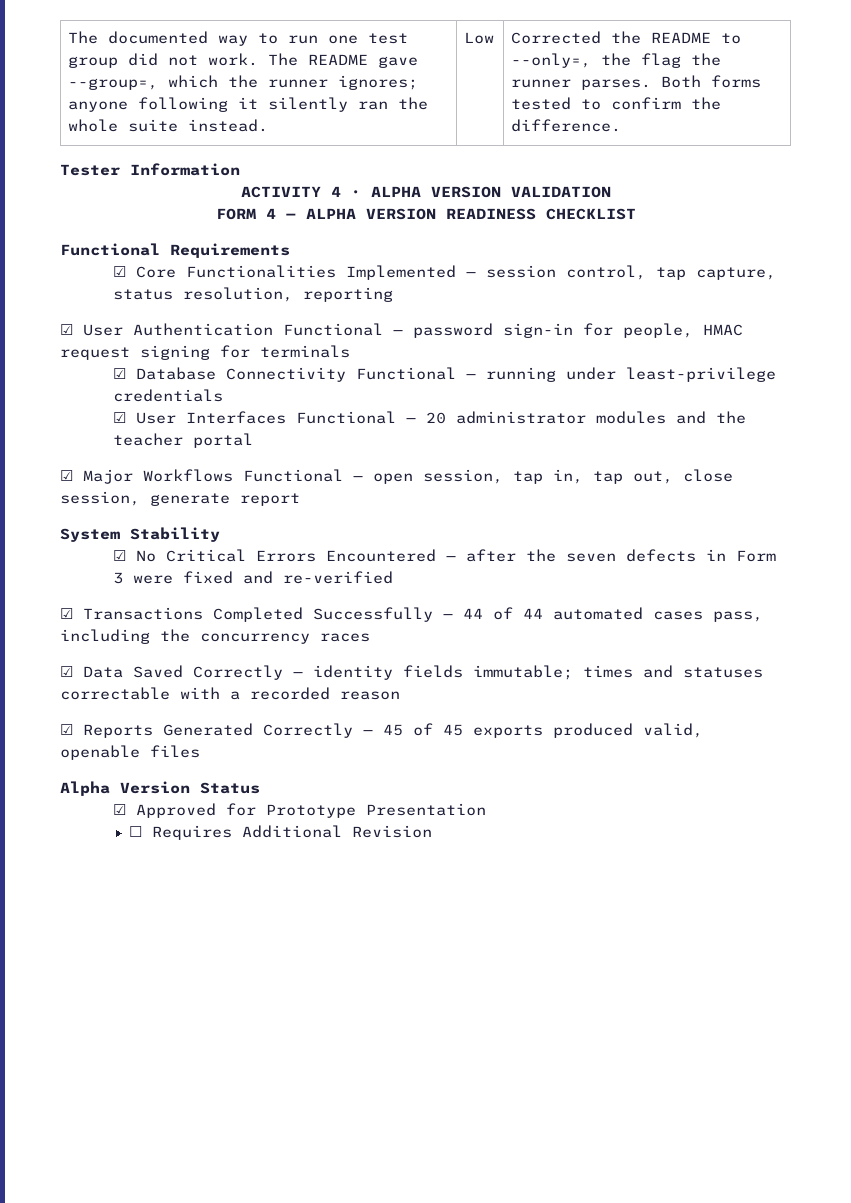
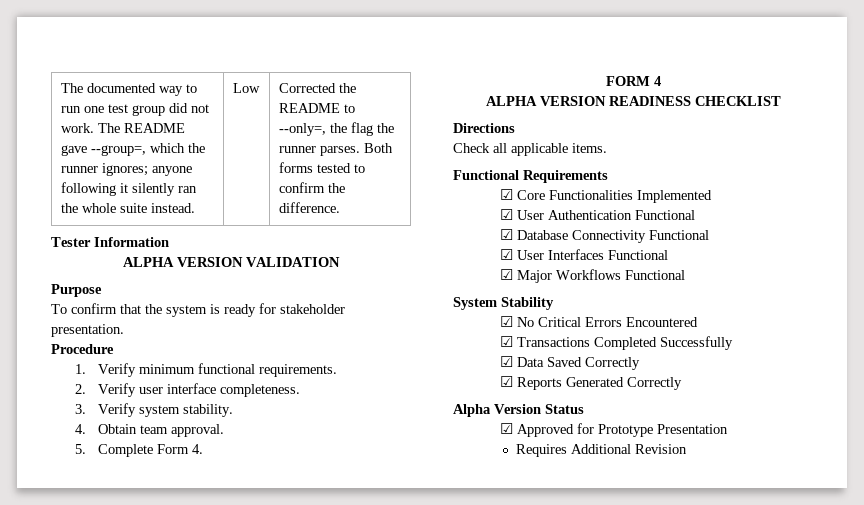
- ACTIVITY 4 · ALPHA VERSION VALIDATION
+ ALPHA VERSION VALIDATION
+ Purpose
+ To confirm that the system is ready for stakeholder presentation.
+ Procedure
+ 1. Verify minimum functional requirements.
+ 2. Verify user interface completeness.
+ 3. Verify system stability.
+ 4. Obtain team approval.
+ 5. Complete Form 4.
- FORM 4 — ALPHA VERSION READINESS CHECKLIST
+ FORM 4
+ ALPHA VERSION READINESS CHECKLIST
+ Directions
+ Check all applicable items.
- ☑ Core Functionalities Implemented — session control, tap capture, status resolution, reporting
- ☑ User Authentication Functional — password sign-in for people, HMAC request signing for terminals
+ ☑ Core Functionalities Implemented
+ ☑ User Authentication Functional
- ☑ Database Connectivity Functional — running under least-privilege credentials
+ ☑ Database Connectivity Functional
- ☑ User Interfaces Functional — 20 administrator modules and the teacher portal
- ☑ Major Workflows Functional — open session, tap in, tap out, close session, generate report
+ ☑ User Interfaces Functional
+ ☑ Major Workflows Functional
- ☑ No Critical Errors Encountered — after the seven defects in Form 3 were fixed and re-verified
- ☑ Transactions Completed Successfully — 44 of 44 automated cases pass, including the concurrency races
- ☑ Data Saved Correctly — identity fields immutable; times and statuses correctable with a recorded reason
- ☑ Reports Generated Correctly — 45 of 45 exports produced valid, openable files
+ ☑ No Critical Errors Encountered
+ ☑ Transactions Completed Successfully
+ ☑ Data Saved Correctly
+ ☑ Reports Generated Correctly
- ☐ Requires Additional Revision
+ Requires Additional Revision

